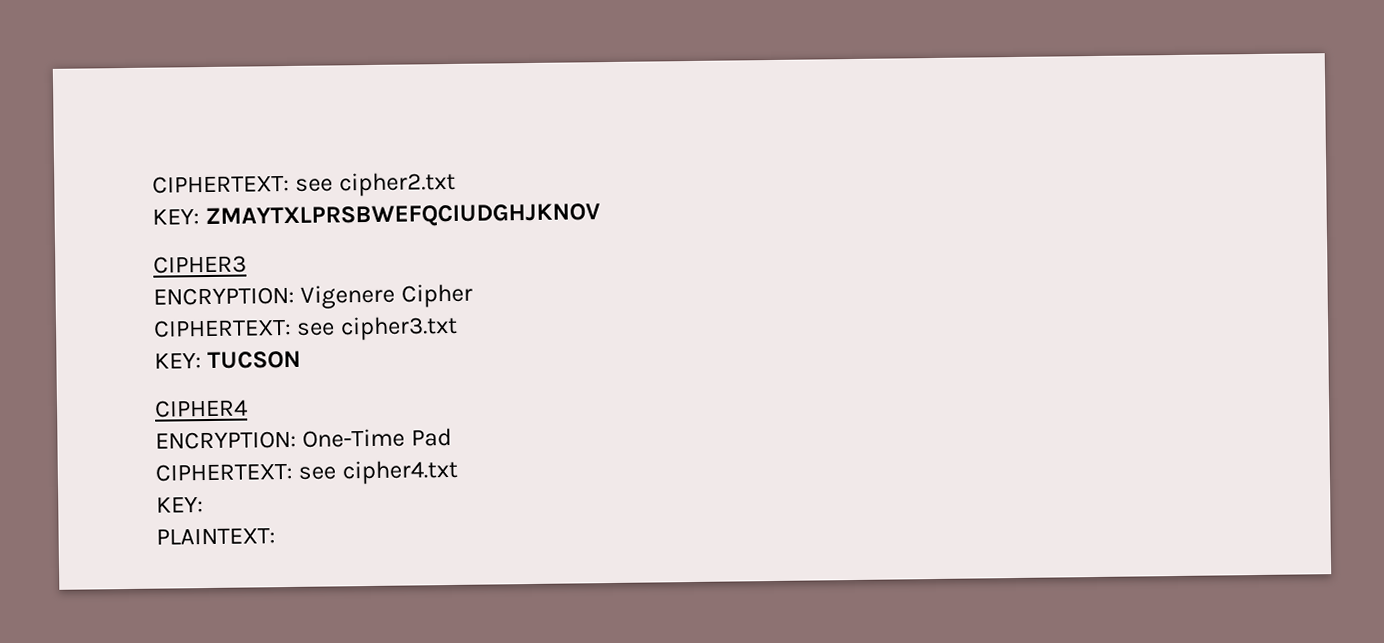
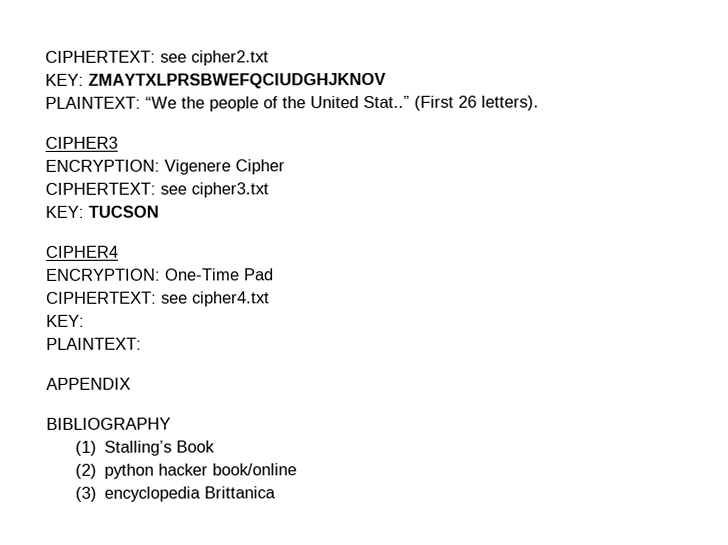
+ PLAINTEXT: “We the people of the United Stat..” (First 26 letters).
+ APPENDIX
+ BIBLIOGRAPHY
+ (1) Stalling’s Book
+ (2) python hacker book/online
+ (3) encyclopedia Brittanica

